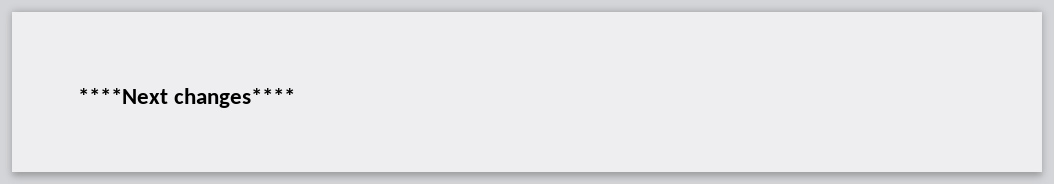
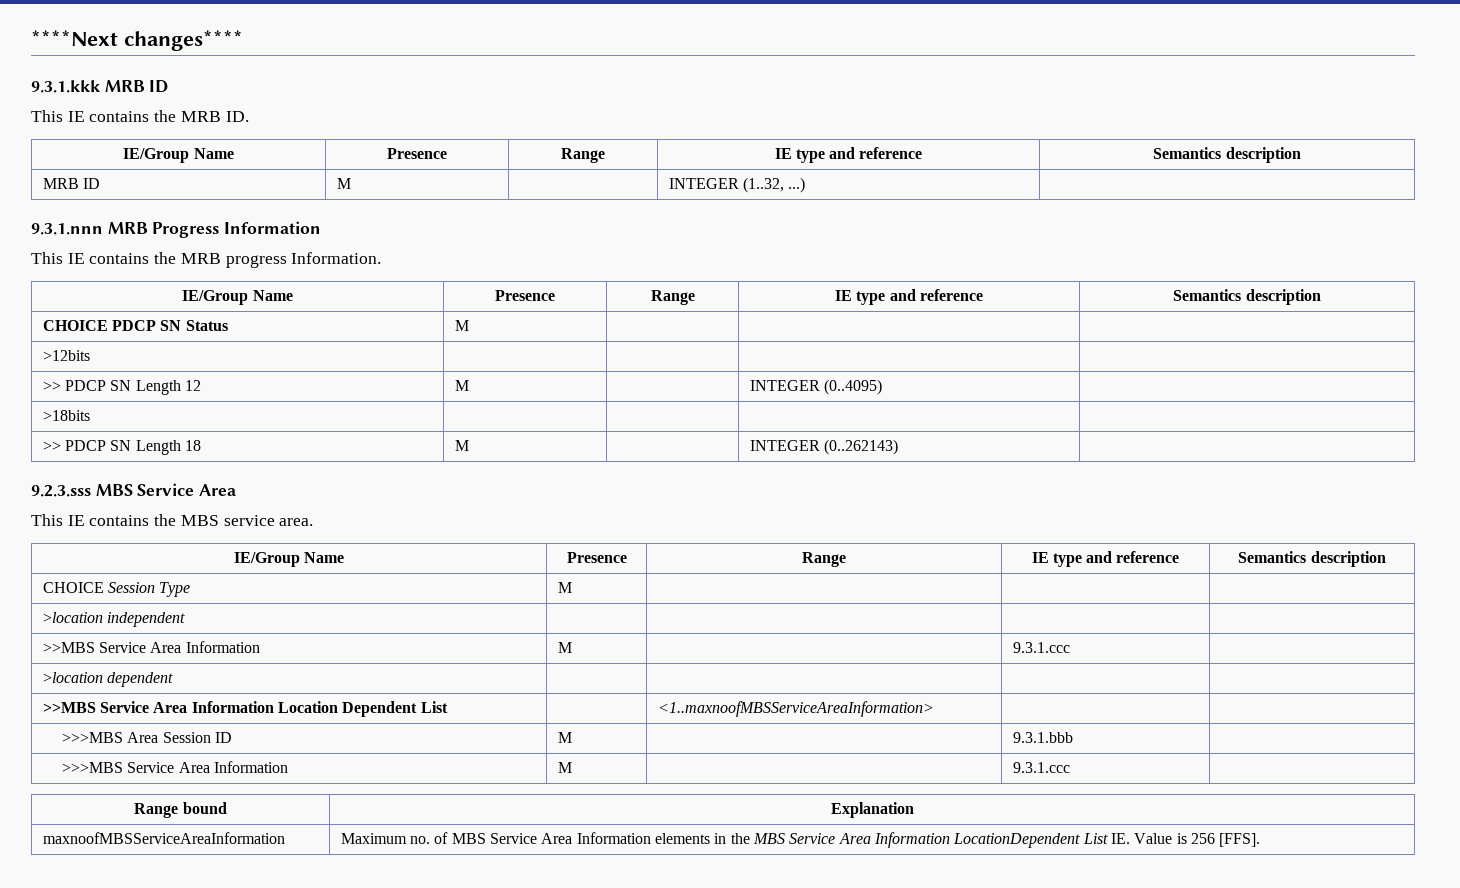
+ 9.3.1.kkk MRB ID
+ This IE contains the MRB ID.
+ IE/Group Name | Presence | Range | IE type and reference | Semantics description
+ MRB ID | M | | INTEGER (1..32, ...) |
+ 9.3.1.nnn MRB Progress Information
+ This IE contains the MRB progress Information.
+ IE/Group Name | Presence | Range | IE type and reference | Semantics description
+ CHOICE PDCP SN Status | M | | |
+ >12bits | | | |
+ >> PDCP SN Length 12 | M | | INTEGER (0..4095) |
+ >18bits | | | |
+ >> PDCP SN Length 18 | M | | INTEGER (0..262143) |
+ 9.2.3.sss MBS Service Area
+ This IE contains the MBS service area.
+ IE/Group Name | Presence | Range | IE type and reference | Semantics description
+ CHOICE Session Type | M | | |
+ >location independent | | | |
+ >>MBS Service Area Information | M | | 9.3.1.ccc |
+ >location dependent | | | |
+ >>MBS Service Area Information Location Dependent List | | <1..maxnoofMBSServiceAreaInformation> | |
+ >>>MBS Area Session ID | M | | 9.3.1.bbb |
+ >>>MBS Service Area Information | M | | 9.3.1.ccc |
+ Range bound | Explanation
+ maxnoofMBSServiceAreaInformation | Maximum no. of MBS Service Area Information elements in the MBS Service Area Information LocationDependent List IE. Value is 256 [FFS].

